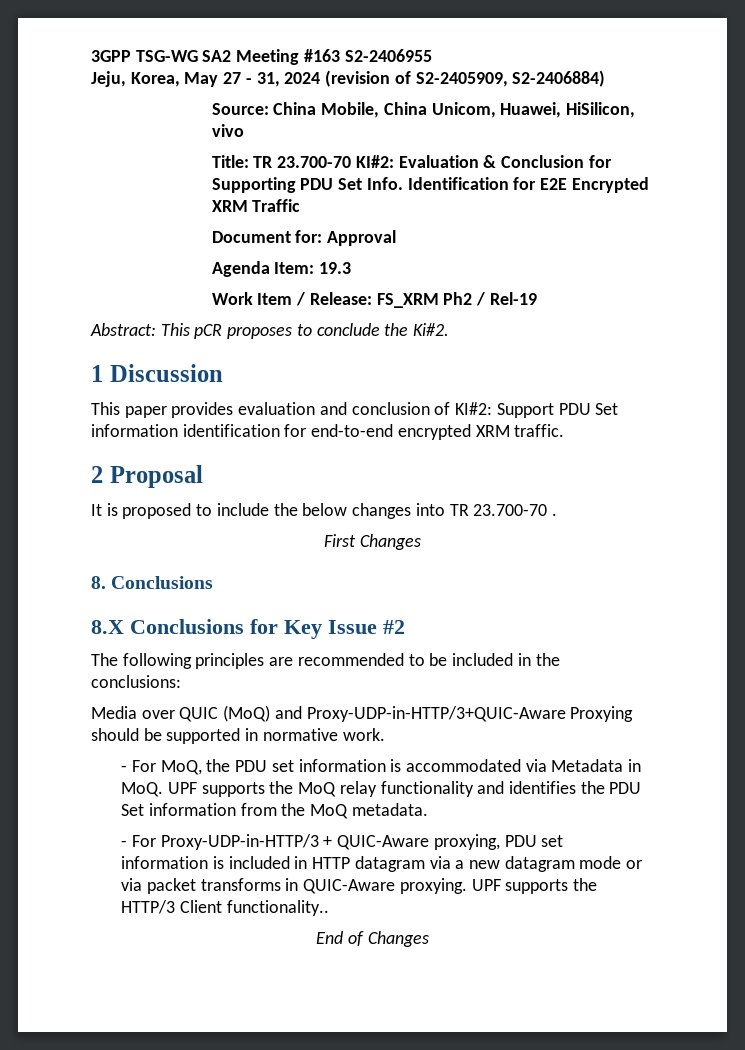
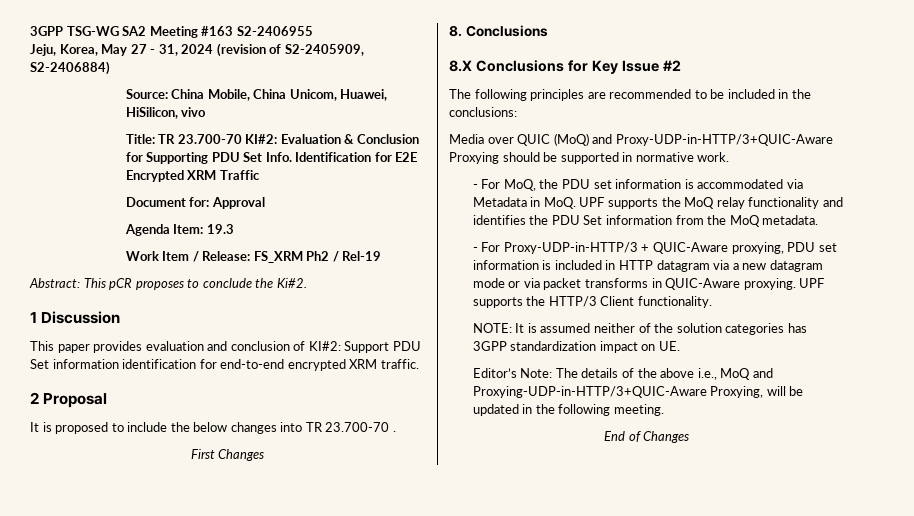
- UPF supports the HTTP/3 Client functionality..
+ UPF supports the HTTP/3 Client functionality.
+ NOTE: It is assumed neither of the solution categories has 3GPP standardization impact on UE.
+ Editor’s Note: The details of the above i.e., MoQ and Proxying-UDP-in-HTTP/3+QUIC-Aware Proxying, will be updated in the following meeting.

